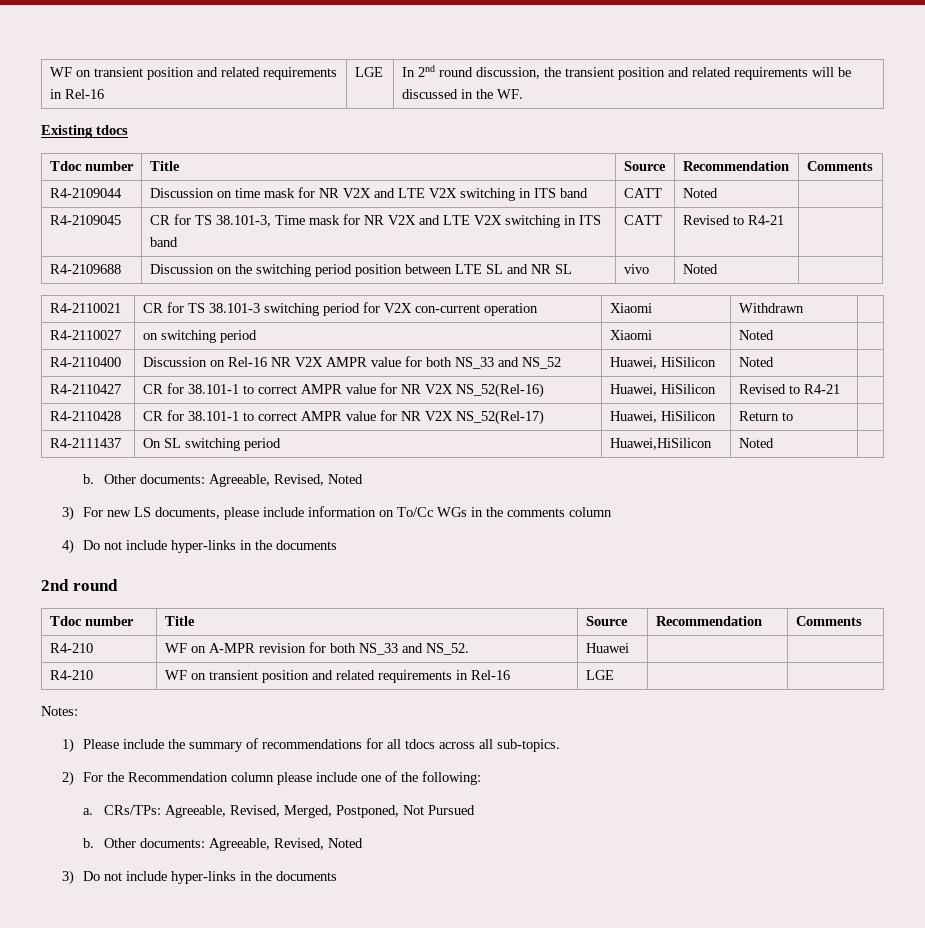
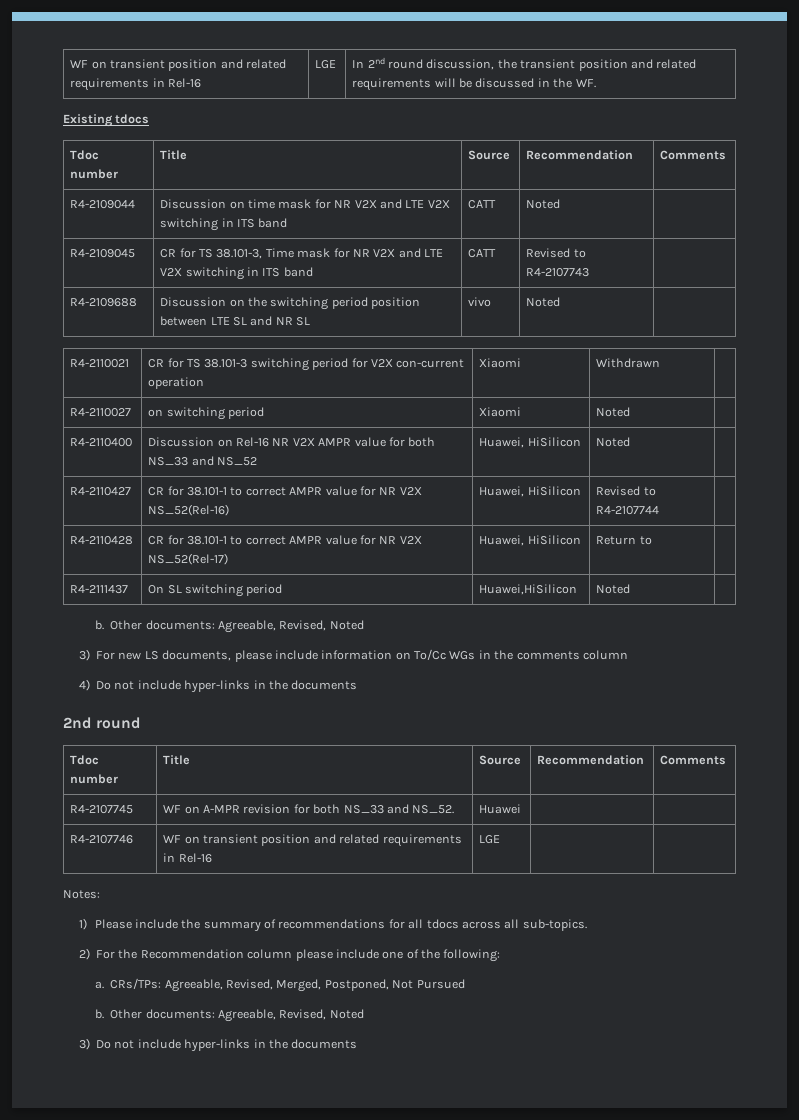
- R4-2109045 | CR for TS 38.101-3, Time mask for NR V2X and LTE V2X switching in ITS band | CATT | Revised to R4-21 |
+ R4-2109045 | CR for TS 38.101-3, Time mask for NR V2X and LTE V2X switching in ITS band | CATT | Revised to R4-2107743 |
- R4-2110427 | CR for 38.101-1 to correct AMPR value for NR V2X NS_52(Rel-16) | Huawei, HiSilicon | Revised to R4-21 |
+ R4-2110427 | CR for 38.101-1 to correct AMPR value for NR V2X NS_52(Rel-16) | Huawei, HiSilicon | Revised to R4-2107744 |
- R4-210 | WF on A-MPR revision for both NS_33 and NS_52. | Huawei | |
+ R4-2107745 | WF on A-MPR revision for both NS_33 and NS_52. | Huawei | |
- R4-210 | WF on transient position and related requirements in Rel-16 | LGE | |
+ R4-2107746 | WF on transient position and related requirements in Rel-16 | LGE | |

